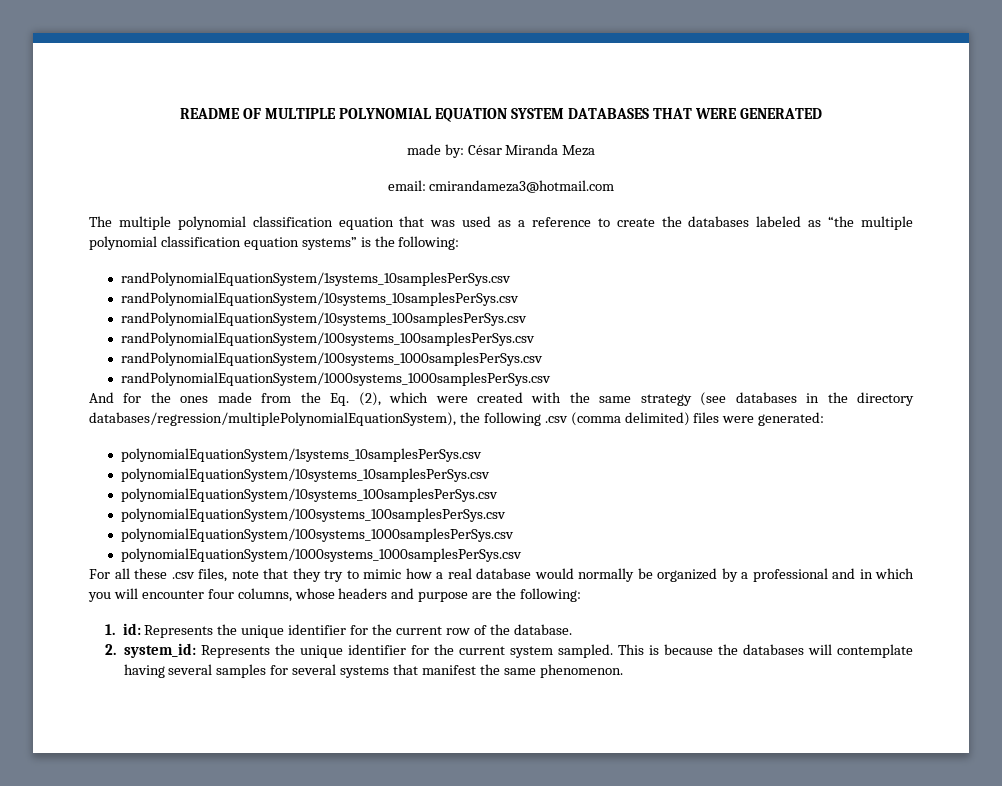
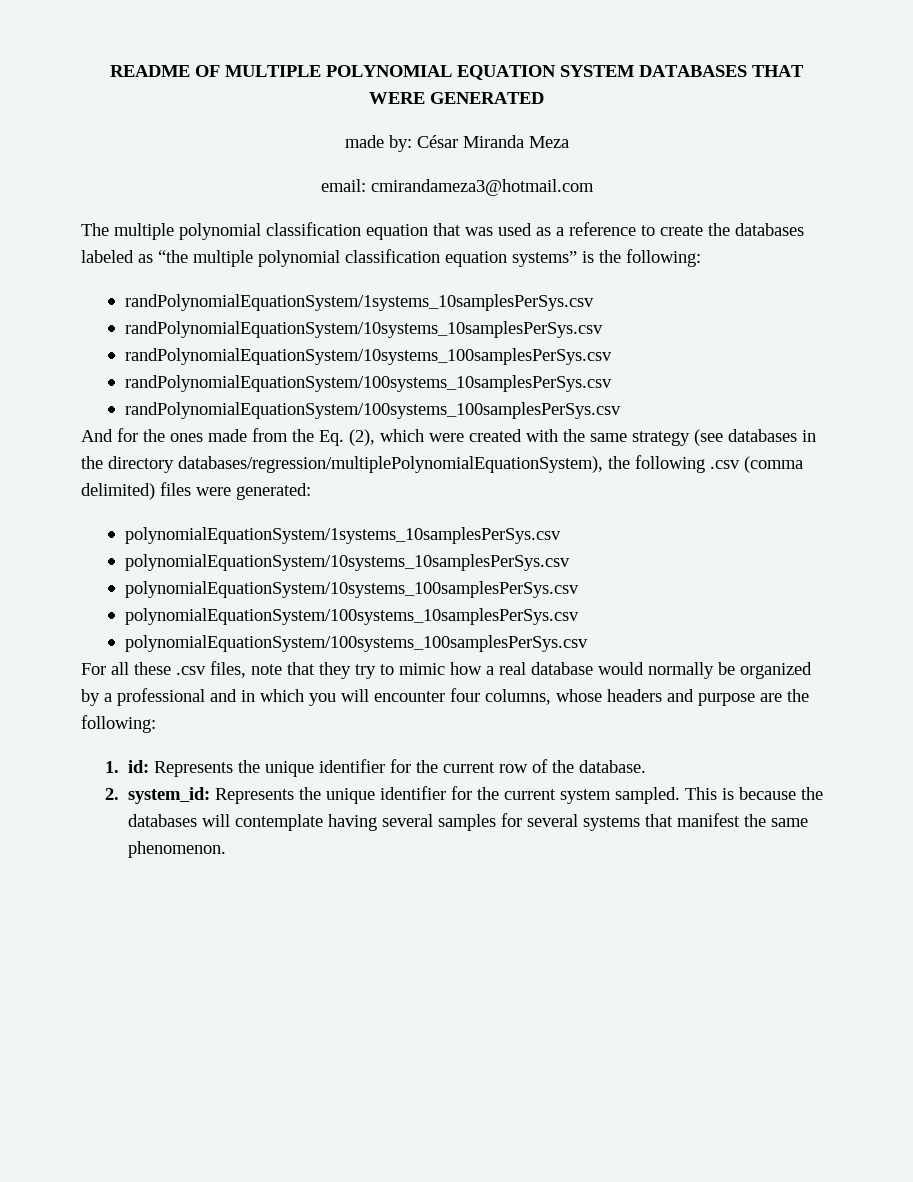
+ randPolynomialEquationSystem/100systems_10samplesPerSys.csv
- randPolynomialEquationSystem/100systems_1000samplesPerSys.csv
- randPolynomialEquationSystem/1000systems_1000samplesPerSys.csv
+ polynomialEquationSystem/100systems_10samplesPerSys.csv
- polynomialEquationSystem/100systems_1000samplesPerSys.csv
- polynomialEquationSystem/1000systems_1000samplesPerSys.csv

